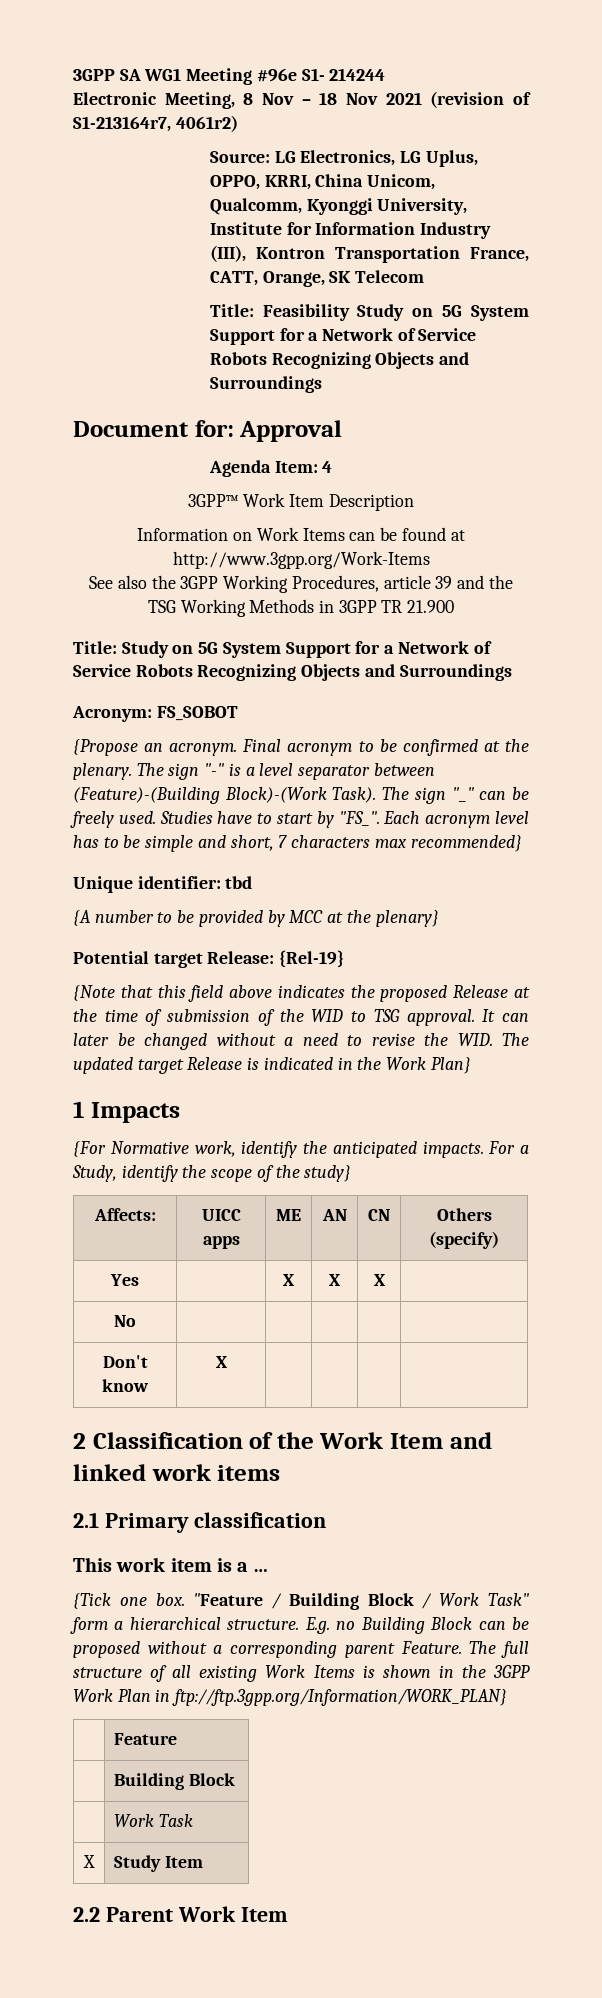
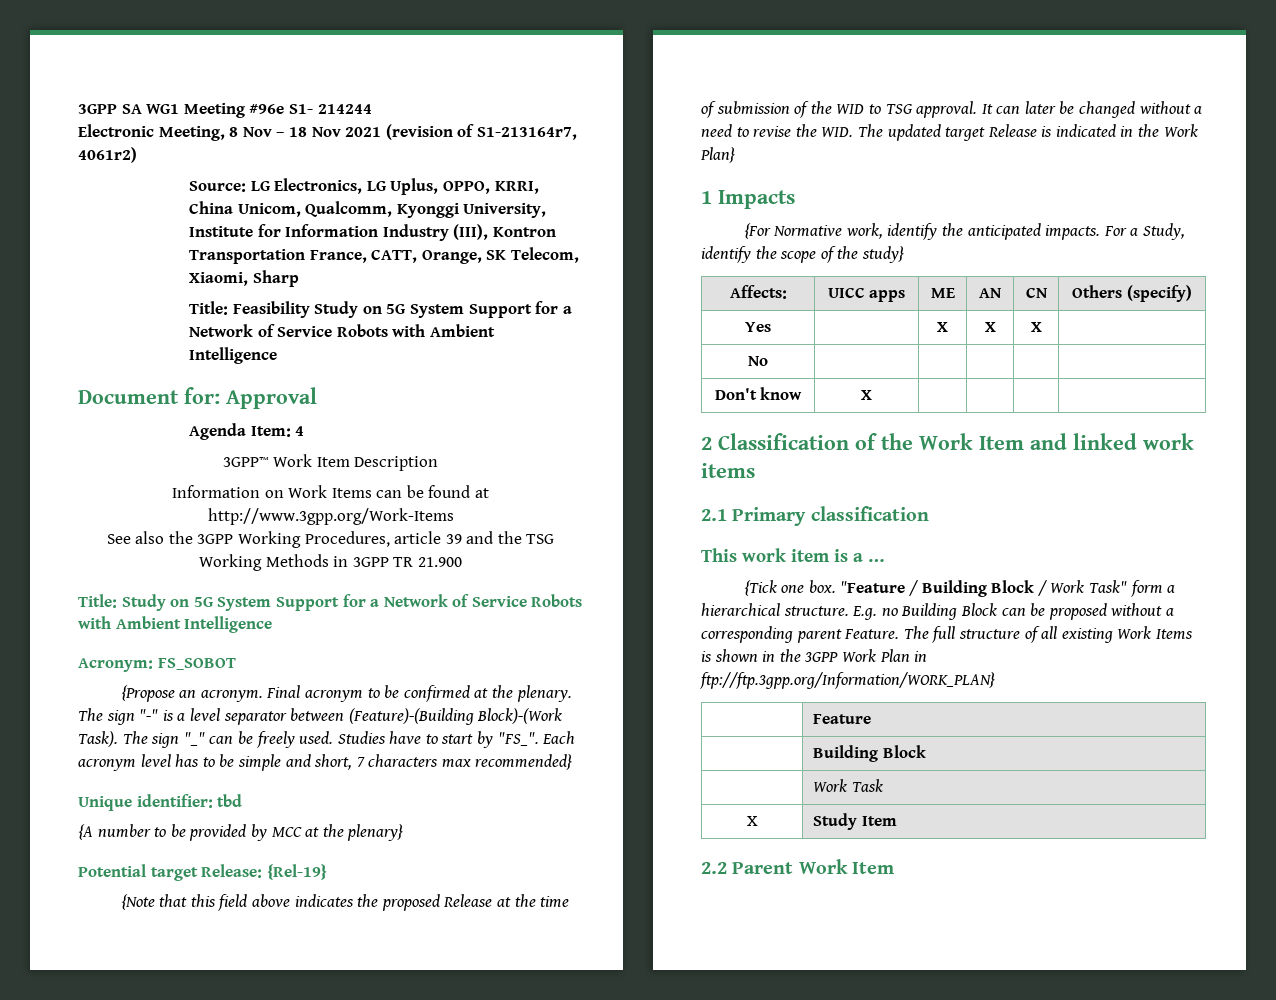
- Source: LG Electronics, LG Uplus, OPPO, KRRI, China Unicom, Qualcomm, Kyonggi University, Institute for Information Industry (III), Kontron Transportation France, CATT, Orange, SK Telecom
+ Source: LG Electronics, LG Uplus, OPPO, KRRI, China Unicom, Qualcomm, Kyonggi University, Institute for Information Industry (III), Kontron Transportation France, CATT, Orange, SK Telecom, Xiaomi, Sharp
- Title: Feasibility Study on 5G System Support for a Network of Service Robots Recognizing Objects and Surroundings
+ Title: Feasibility Study on 5G System Support for a Network of Service Robots with Ambient Intelligence
- Title: Study on 5G System Support for a Network of Service Robots Recognizing Objects and Surroundings
+ Title: Study on 5G System Support for a Network of Service Robots with Ambient Intelligence

